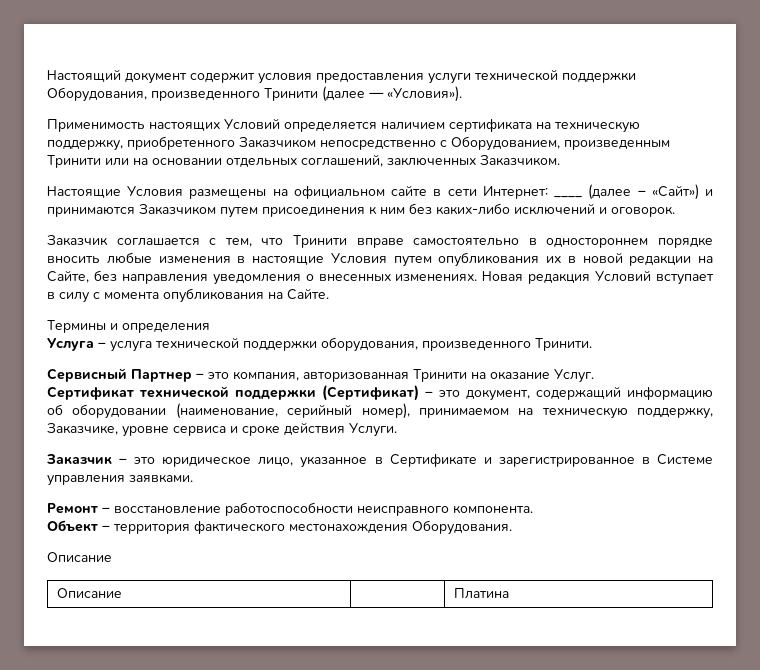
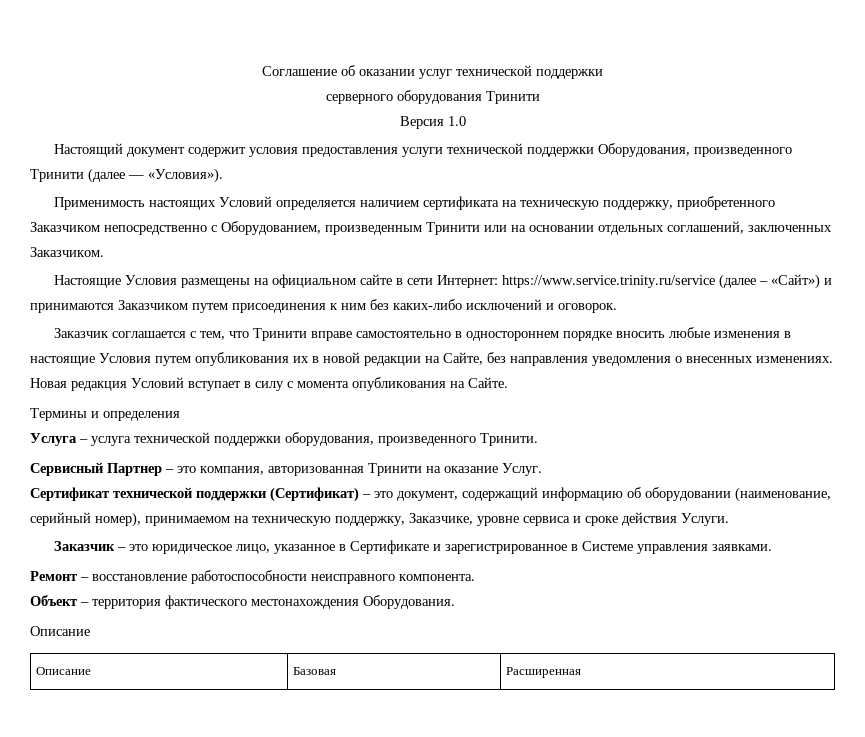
+ Соглашение об оказании услуг технической поддержки
+ серверного оборудования Тринити
+ Версия 1.0
- Настоящие Условия размещены на официальном сайте в сети Интернет: ____ (далее – «Сайт») и принимаются Заказчиком путем присоединения к ним без каких-либо исключений и оговорок.
+ Настоящие Условия размещены на официальном сайте в сети Интернет: https://www.service.trinity.ru/service (далее – «Сайт») и принимаются Заказчиком путем присоединения к ним без каких-либо исключений и оговорок.
- Описание | | Платина
+ Описание | Базовая | Расширенная

